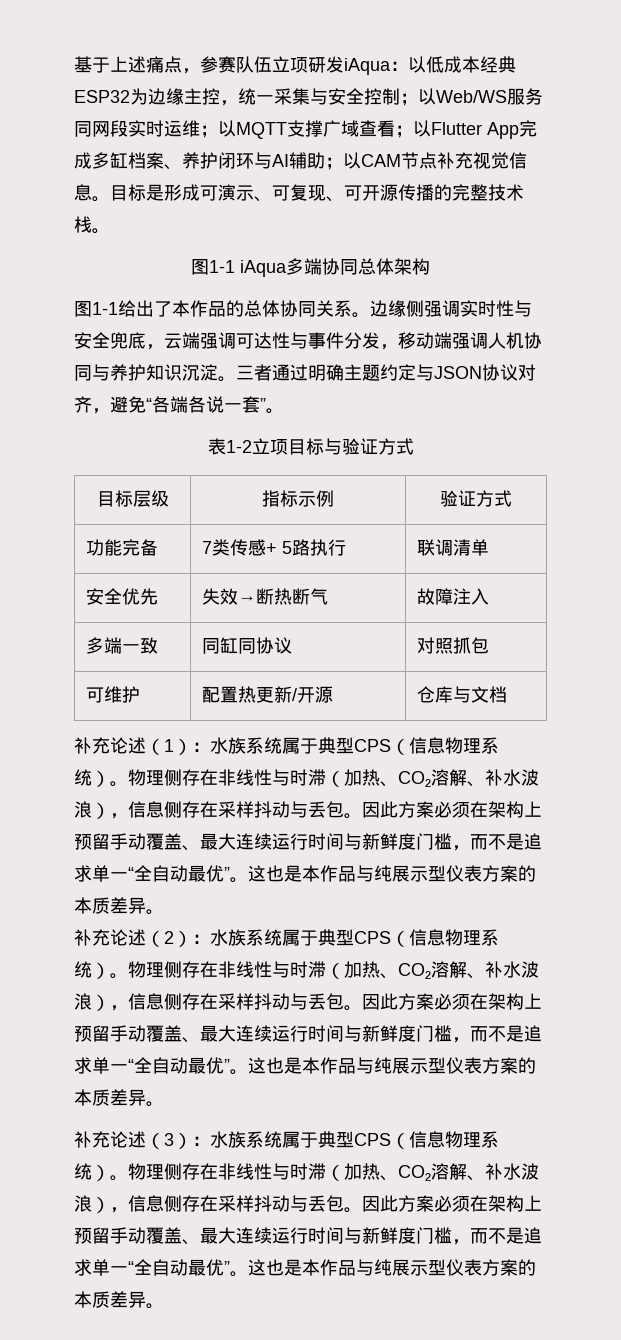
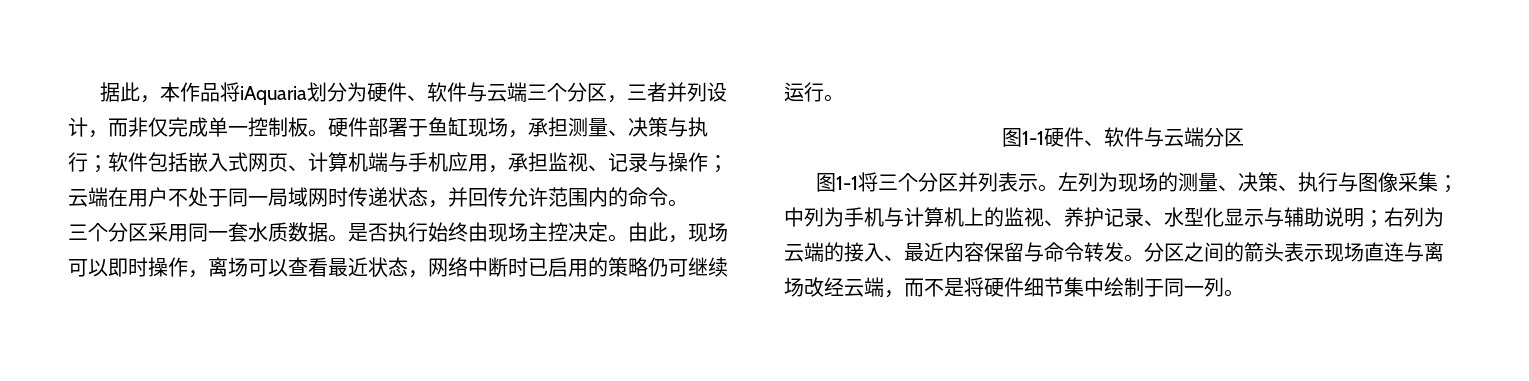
- 基于上述痛点，参赛队伍立项研发iAqua：以低成本经典ESP32为边缘主控，统一采集与安全控制；以Web/WS服务同网段实时运维；以MQTT支撑广域查看；以Flutter App完成多缸档案、养护闭环与AI辅助；以CAM节点补充视觉信息。目标是形成可演示、可复现、可开源传播的完整技术栈。
- 图1-1 iAqua多端协同总体架构
- 图1-1给出了本作品的总体协同关系。边缘侧强调实时性与安全兜底，云端强调可达性与事件分发，移动端强调人机协同与养护知识沉淀。三者通过明确主题约定与JSON协议对齐，避免“各端各说一套”。
- 表1-2立项目标与验证方式
- 目标层级 | 指标示例 | 验证方式
- 功能完备 | 7类传感+ 5路执行 | 联调清单
- 安全优先 | 失效→断热断气 | 故障注入
- 多端一致 | 同缸同协议 | 对照抓包
- 可维护 | 配置热更新/开源 | 仓库与文档
- 补充论述（1）：水族系统属于典型CPS（信息物理系统）。物理侧存在非线性与时滞（加热、CO₂溶解、补水波浪），信息侧存在采样抖动与丢包。因此方案必须在架构上预留手动覆盖、最大连续运行时间与新鲜度门槛，而不是追求单一“全自动最优”。这也是本作品与纯展示型仪表方案的本质差异。
- 补充论述（2）：水族系统属于典型CPS（信息物理系统）。物理侧存在非线性与时滞（加热、CO₂溶解、补水波浪），信息侧存在采样抖动与丢包。因此方案必须在架构上预留手动覆盖、最大连续运行时间与新鲜度门槛，而不是追求单一“全自动最优”。这也是本作品与纯展示型仪表方案的本质差异。
- 补充论述（3）：水族系统属于典型CPS（信息物理系统）。物理侧存在非线性与时滞（加热、CO₂溶解、补水波浪），信息侧存在采样抖动与丢包。因此方案必须在架构上预留手动覆盖、最大连续运行时间与新鲜度门槛，而不是追求单一“全自动最优”。这也是本作品与纯展示型仪表方案的本质差异。
+ 据此，本作品将iAquaria划分为硬件、软件与云端三个分区，三者并列设计，而非仅完成单一控制板。硬件部署于鱼缸现场，承担测量、决策与执行；软件包括嵌入式网页、计算机端与手机应用，承担监视、记录与操作；云端在用户不处于同一局域网时传递状态，并回传允许范围内的命令。
+ 三个分区采用同一套水质数据。是否执行始终由现场主控决定。由此，现场可以即时操作，离场可以查看最近状态，网络中断时已启用的策略仍可继续运行。
+ 图1-1硬件、软件与云端分区
+ 图1-1将三个分区并列表示。左列为现场的测量、决策、执行与图像采集；中列为手机与计算机上的监视、养护记录、水型化显示与辅助说明；右列为云端的接入、最近内容保留与命令转发。分区之间的箭头表示现场直连与离场改经云端，而不是将硬件细节集中绘制于同一列。

